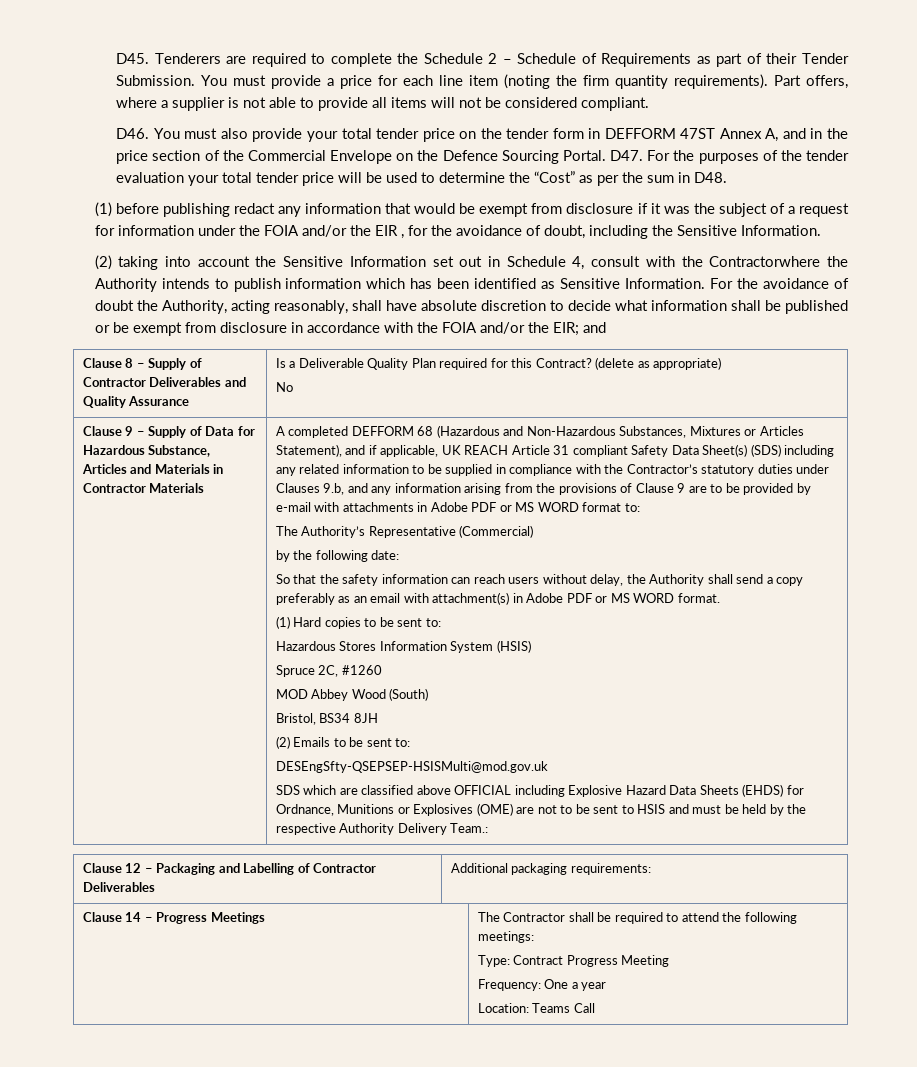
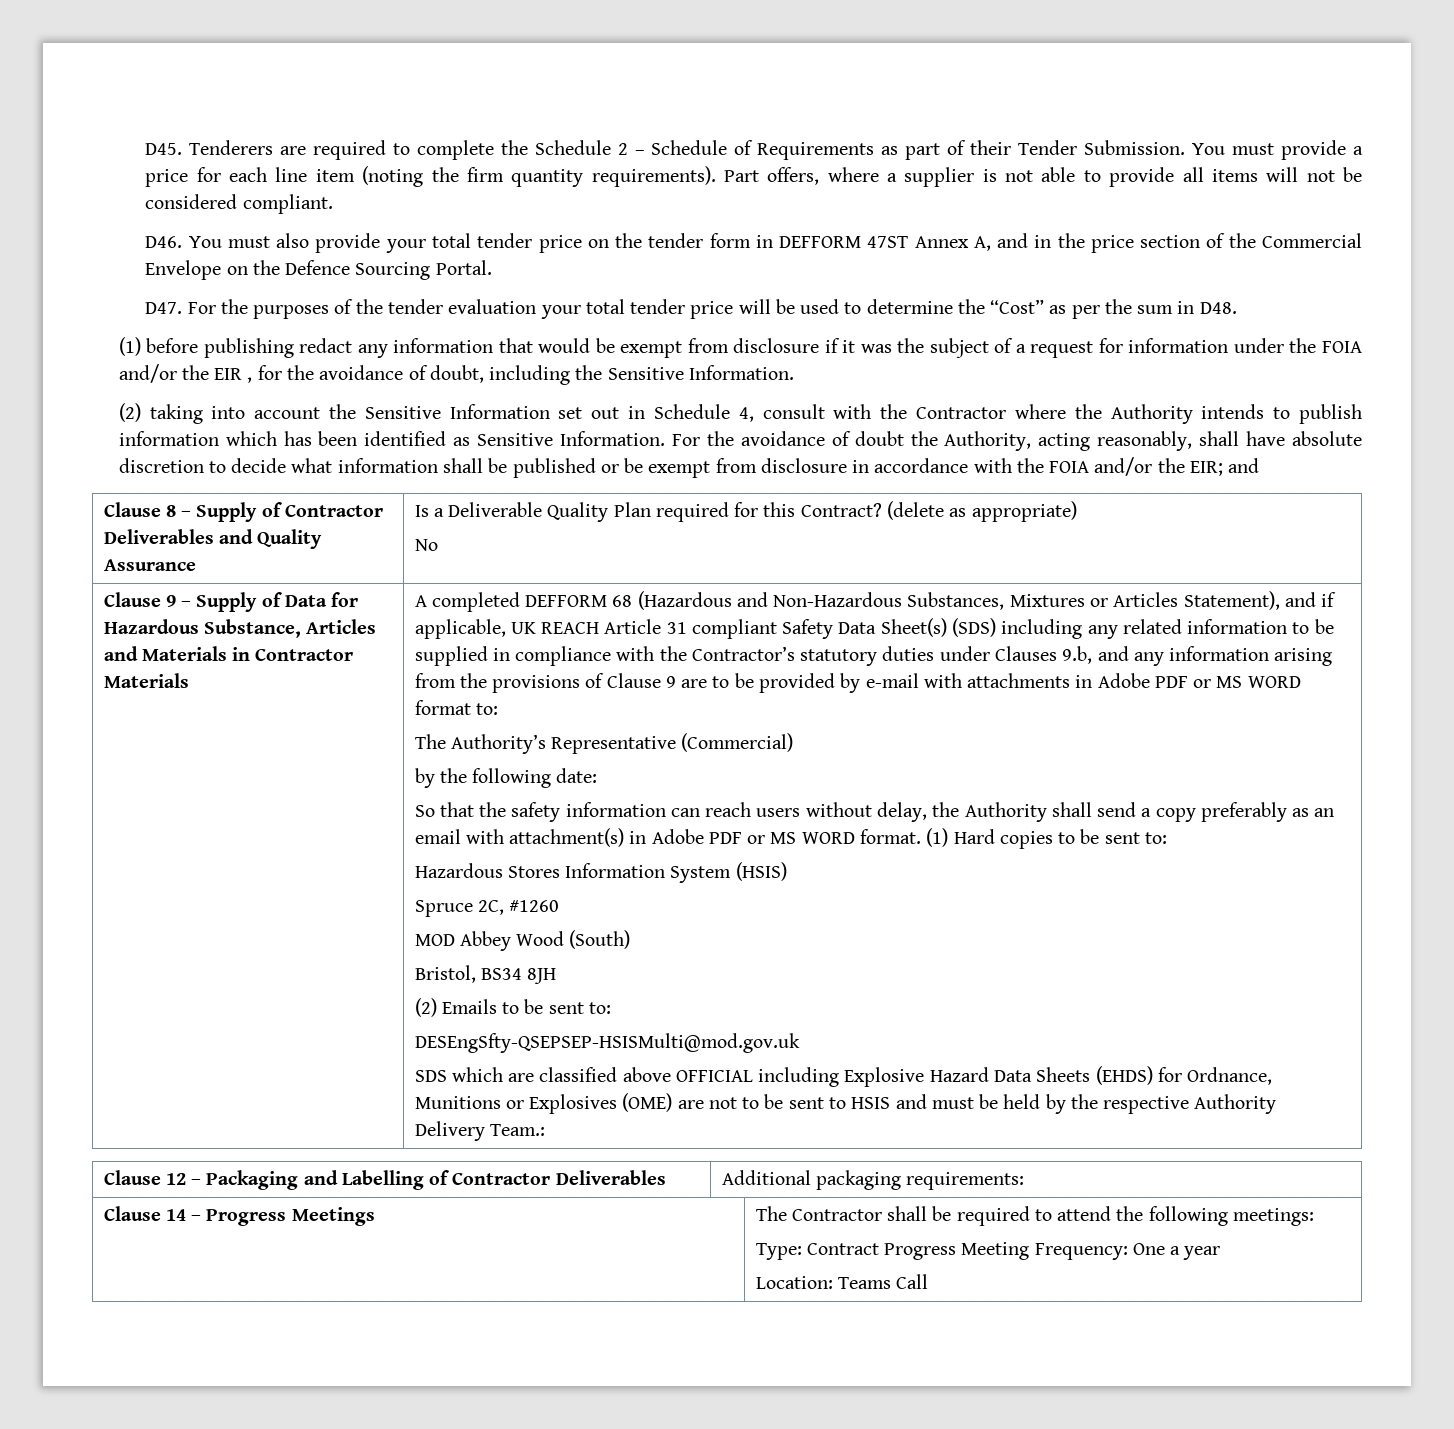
- D46. You must also provide your total tender price on the tender form in DEFFORM 47ST Annex A, and in the price section of the Commercial Envelope on the Defence Sourcing Portal. D47. For the purposes of the tender evaluation your total tender price will be used to determine the “Cost” as per the sum in D48.
+ D46. You must also provide your total tender price on the tender form in DEFFORM 47ST Annex A, and in the price section of the Commercial Envelope on the Defence Sourcing Portal.
+ D47. For the purposes of the tender evaluation your total tender price will be used to determine the “Cost” as per the sum in D48.
- (2) taking into account the Sensitive Information set out in Schedule 4, consult with the Contractorwhere the Authority intends to publish information which has been identified as Sensitive Information.
+ (2) taking into account the Sensitive Information set out in Schedule 4, consult with the Contractor where the Authority intends to publish information which has been identified as Sensitive Information.
- So that the safety information can reach users without delay, the Authority shall send a copy preferably as an email with attachment(s) in Adobe PDF or MS WORD format.
- (1) Hard copies to be sent to:
+ So that the safety information can reach users without delay, the Authority shall send a copy preferably as an email with attachment(s) in Adobe PDF or MS WORD format. (1) Hard copies to be sent to:
  Clause 14 – Progress Meetings | The Contractor shall be required to attend the following meetings:
- Type: Contract Progress Meeting
- Frequency: One a year
+ Type: Contract Progress Meeting Frequency: One a year

